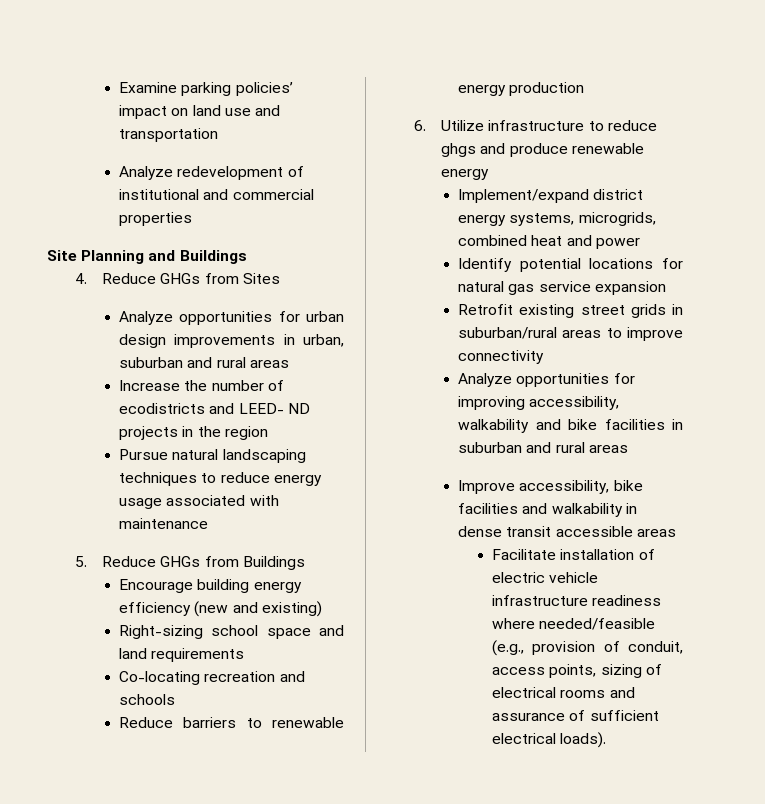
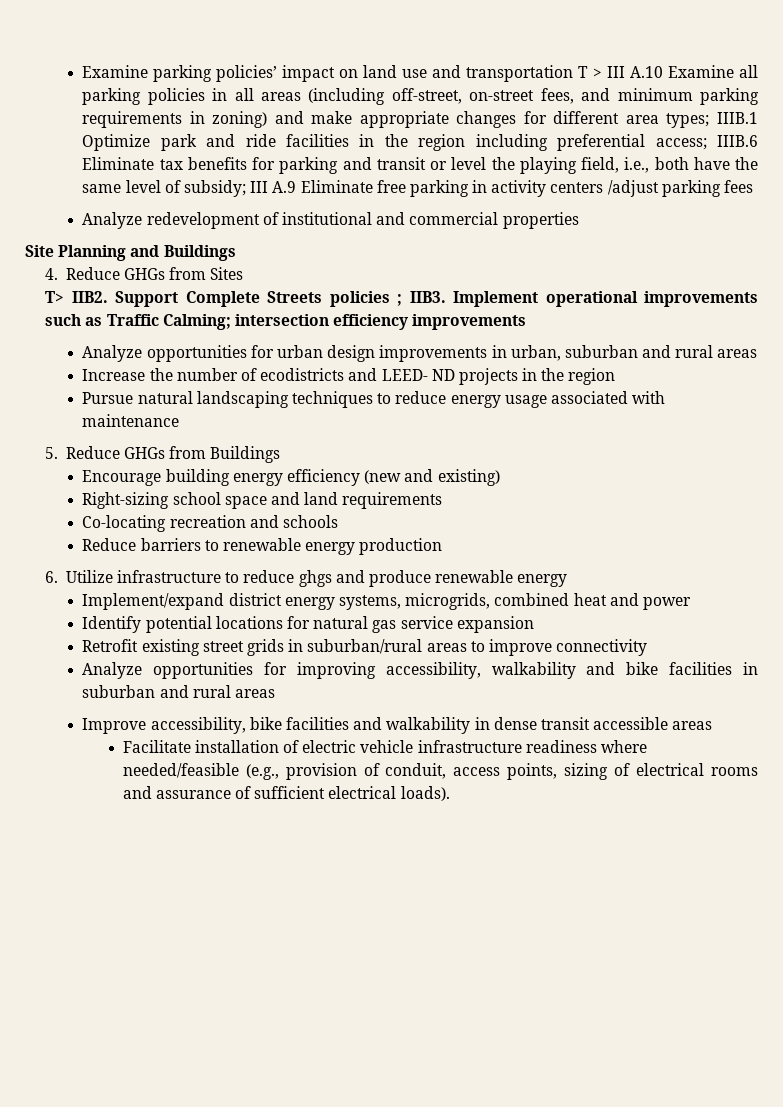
- Examine parking policies’ impact on land use and transportation
+ Examine parking policies’ impact on land use and transportation T > III A.10 Examine all parking policies in all areas (including off-street, on-street fees, and minimum parking requirements in zoning) and make appropriate changes for different area types; IIIB.1 Optimize park and ride facilities in the region including preferential access; IIIB.6 Eliminate tax benefits for parking and transit or level the playing field, i.e., both have the same level of subsidy; III A.9 Eliminate free parking in activity centers /adjust parking fees
+ T> IIB2. Support Complete Streets policies ; IIB3. Implement operational improvements such as Traffic Calming; intersection efficiency improvements

